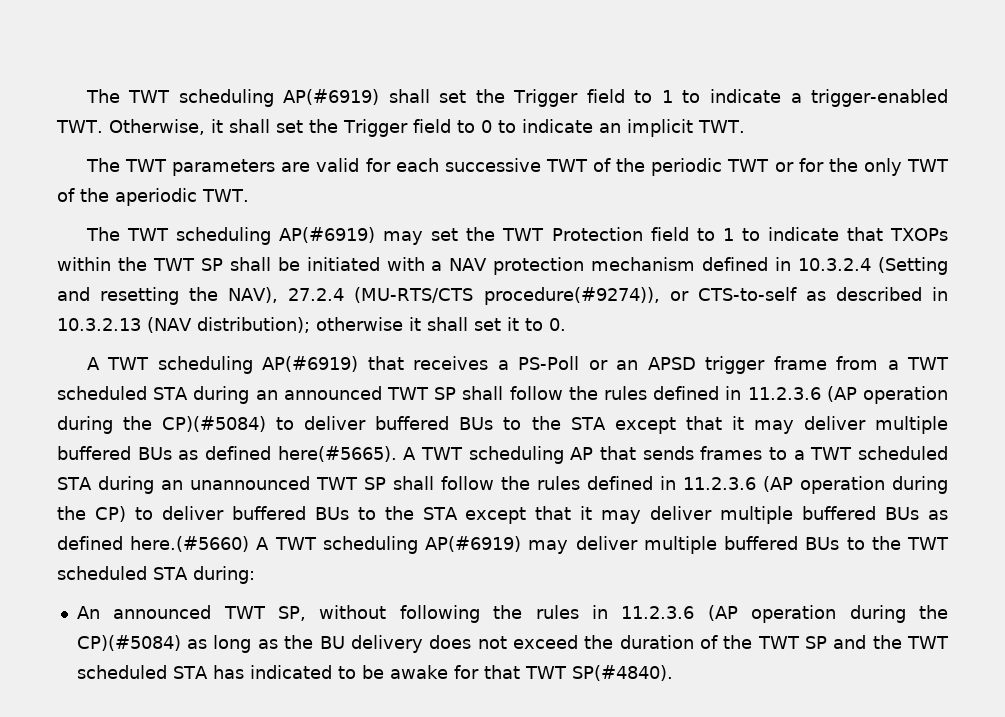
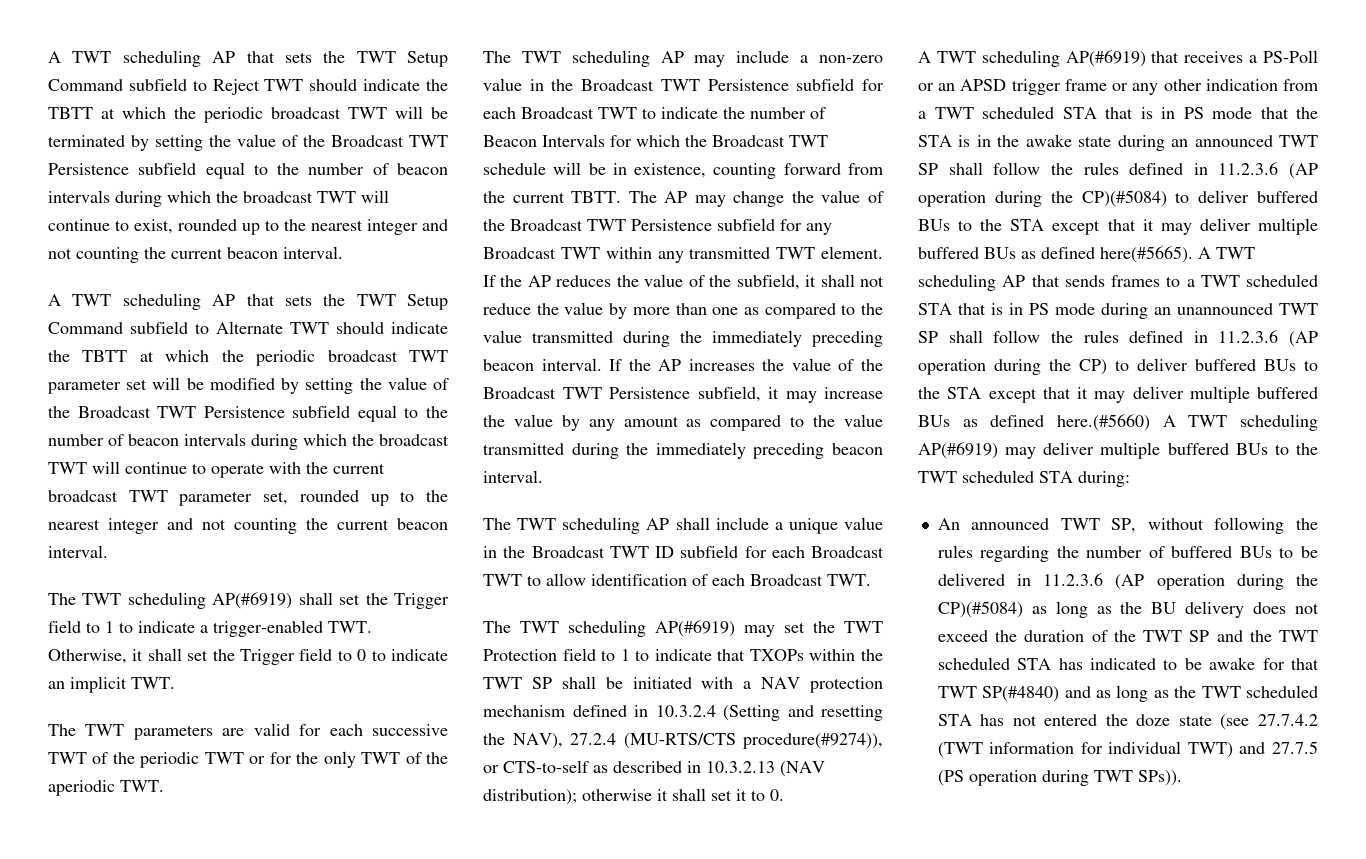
+ A TWT scheduling AP that sets the TWT Setup Command subfield to Reject TWT should indicate the TBTT at which the periodic broadcast TWT will be terminated by setting the value of the Broadcast TWT Persistence subfield equal to the number of beacon intervals during which the broadcast TWT will continue to exist, rounded up to the nearest integer and not counting the current beacon interval.
+ A TWT scheduling AP that sets the TWT Setup Command subfield to Alternate TWT should indicate the TBTT at which the periodic broadcast TWT parameter set will be modified by setting the value of the Broadcast TWT Persistence subfield equal to the number of beacon intervals during which the broadcast TWT will continue to operate with the current broadcast TWT parameter set, rounded up to the nearest integer and not counting the current beacon interval.
+ The TWT scheduling AP may include a non-zero value in the Broadcast TWT Persistence subfield for each Broadcast TWT to indicate the number of Beacon Intervals for which the Broadcast TWT schedule will be in existence, counting forward from the current TBTT. The AP may change the value of the Broadcast TWT Persistence subfield for any Broadcast TWT within any transmitted TWT element. If the AP reduces the value of the subfield, it shall not reduce the value by more than one as compared to the value transmitted during the immediately preceding beacon interval. If the AP increases the value of the Broadcast TWT Persistence subfield, it may increase the value by any amount as compared to the value transmitted during the immediately preceding beacon interval.
+ The TWT scheduling AP shall include a unique value in the Broadcast TWT ID subfield for each Broadcast TWT to allow identification of each Broadcast TWT.
- A TWT scheduling AP(#6919) that receives a PS-Poll or an APSD trigger frame from a TWT scheduled STA during an announced TWT SP shall follow the rules defined in 11.2.3.6 (AP operation during the CP)(#5084) to deliver buffered BUs to the STA except that it may deliver multiple buffered BUs as defined here(#5665).
+ A TWT scheduling AP(#6919) that receives a PS-Poll or an APSD trigger frame or any other indication from a TWT scheduled STA that is in PS mode that the STA is in the awake state during an announced TWT SP shall follow the rules defined in 11.2.3.6 (AP operation during the CP)(#5084) to deliver buffered BUs to the STA except that it may deliver multiple buffered BUs as defined here(#5665).
- A TWT scheduling AP that sends frames to a TWT scheduled STA during an unannounced TWT SP shall follow the rules defined in 11.2.3.6 (AP operation during the CP) to deliver buffered BUs to the STA except that it may deliver multiple buffered BUs as defined here.(#5660) A TWT scheduling AP(#6919) may deliver multiple buffered BUs to the TWT scheduled STA during:
+ A TWT scheduling AP that sends frames to a TWT scheduled STA that is in PS mode during an unannounced TWT SP shall follow the rules defined in 11.2.3.6 (AP operation during the CP) to deliver buffered BUs to the STA except that it may deliver multiple buffered BUs as defined here.(#5660) A TWT scheduling AP(#6919) may deliver multiple buffered BUs to the TWT scheduled STA during:
- An announced TWT SP, without following the rules in 11.2.3.6 (AP operation during the CP)(#5084) as long as the BU delivery does not exceed the duration of the TWT SP and the TWT scheduled STA has indicated to be awake for that TWT SP(#4840).
+ An announced TWT SP, without following the rules regarding the number of buffered BUs to be delivered in 11.2.3.6 (AP operation during the CP)(#5084) as long as the BU delivery does not exceed the duration of the TWT SP and the TWT scheduled STA has indicated to be awake for that TWT SP(#4840) and as long as the TWT scheduled STA has not entered the doze state (see 27.7.4.2 (TWT information for individual TWT) and 27.7.5 (PS operation during TWT SPs)).

